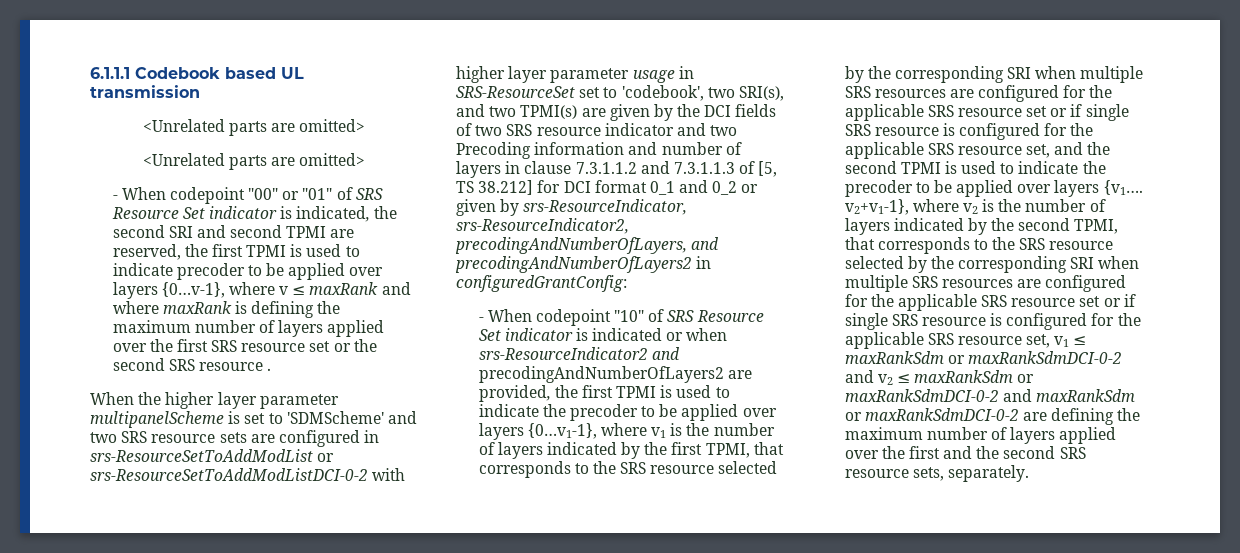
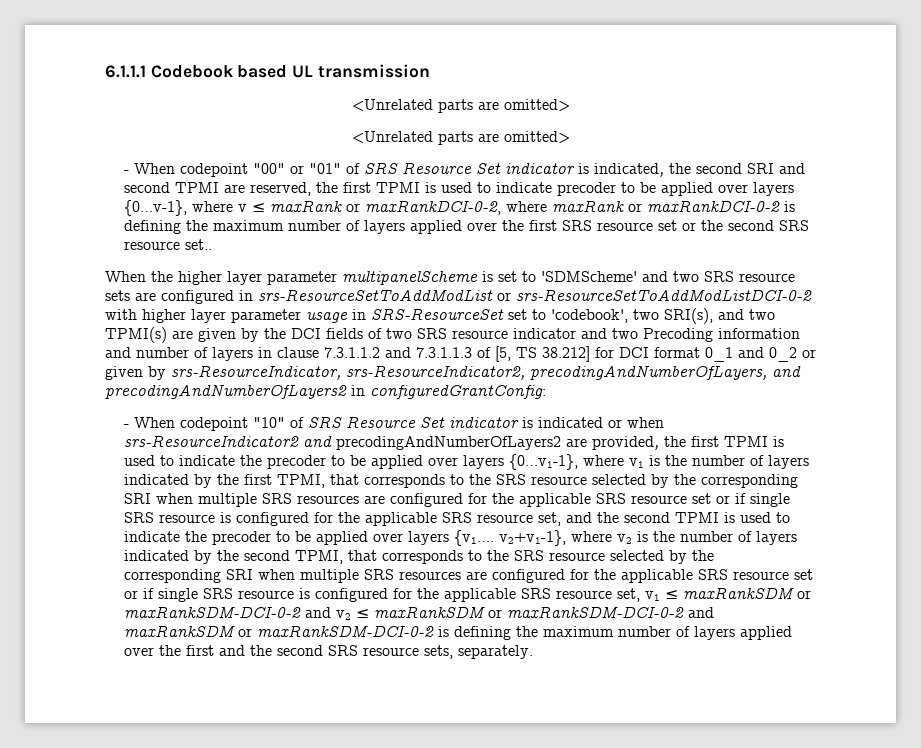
- - When codepoint "00" or "01" of SRS Resource Set indicator is indicated, the second SRI and second TPMI are reserved, the first TPMI is used to indicate precoder to be applied over layers {0…v-1}, where v ≤ maxRank and where maxRank is defining the maximum number of layers applied over the first SRS resource set or the second SRS resource .
+ - When codepoint "00" or "01" of SRS Resource Set indicator is indicated, the second SRI and second TPMI are reserved, the first TPMI is used to indicate precoder to be applied over layers {0…v-1}, where v ≤ maxRank or maxRankDCI-0-2, where maxRank or maxRankDCI-0-2 is defining the maximum number of layers applied over the first SRS resource set or the second SRS resource set..
- - When codepoint "10" of SRS Resource Set indicator is indicated or when srs-ResourceIndicator2 and precodingAndNumberOfLayers2 are provided, the first TPMI is used to indicate the precoder to be applied over layers {0…v1-1}, where v1 is the number of layers indicated by the first TPMI, that corresponds to the SRS resource selected by the corresponding SRI when multiple SRS resources are configured for the applicable SRS resource set or if single SRS resource is configured for the applicable SRS resource set, and the second TPMI is used to indicate the precoder to be applied over layers {v1…. v2+v1-1}, where v2 is the number of layers indicated by the second TPMI, that corresponds to the SRS resource selected by the corresponding SRI when multiple SRS resources are configured for the applicable SRS resource set or if single SRS resource is configured for the applicable SRS resource set, v1 ≤ maxRankSdm or maxRankSdmDCI-0-2 and v2 ≤ maxRankSdm or maxRankSdmDCI-0-2 and maxRankSdm or maxRankSdmDCI-0-2 are defining the maximum number of layers applied over the first and the second SRS resource sets, separately.
+ - When codepoint "10" of SRS Resource Set indicator is indicated or when srs-ResourceIndicator2 and precodingAndNumberOfLayers2 are provided, the first TPMI is used to indicate the precoder to be applied over layers {0…v1-1}, where v1 is the number of layers indicated by the first TPMI, that corresponds to the SRS resource selected by the corresponding SRI when multiple SRS resources are configured for the applicable SRS resource set or if single SRS resource is configured for the applicable SRS resource set, and the second TPMI is used to indicate the precoder to be applied over layers {v1…. v2+v1-1}, where v2 is the number of layers indicated by the second TPMI, that corresponds to the SRS resource selected by the corresponding SRI when multiple SRS resources are configured for the applicable SRS resource set or if single SRS resource is configured for the applicable SRS resource set, v1 ≤ maxRankSDM or maxRankSDM-DCI-0-2 and v2 ≤ maxRankSDM or maxRankSDM-DCI-0-2 and maxRankSDM or maxRankSDM-DCI-0-2 is defining the maximum number of layers applied over the first and the second SRS resource sets, separately.

